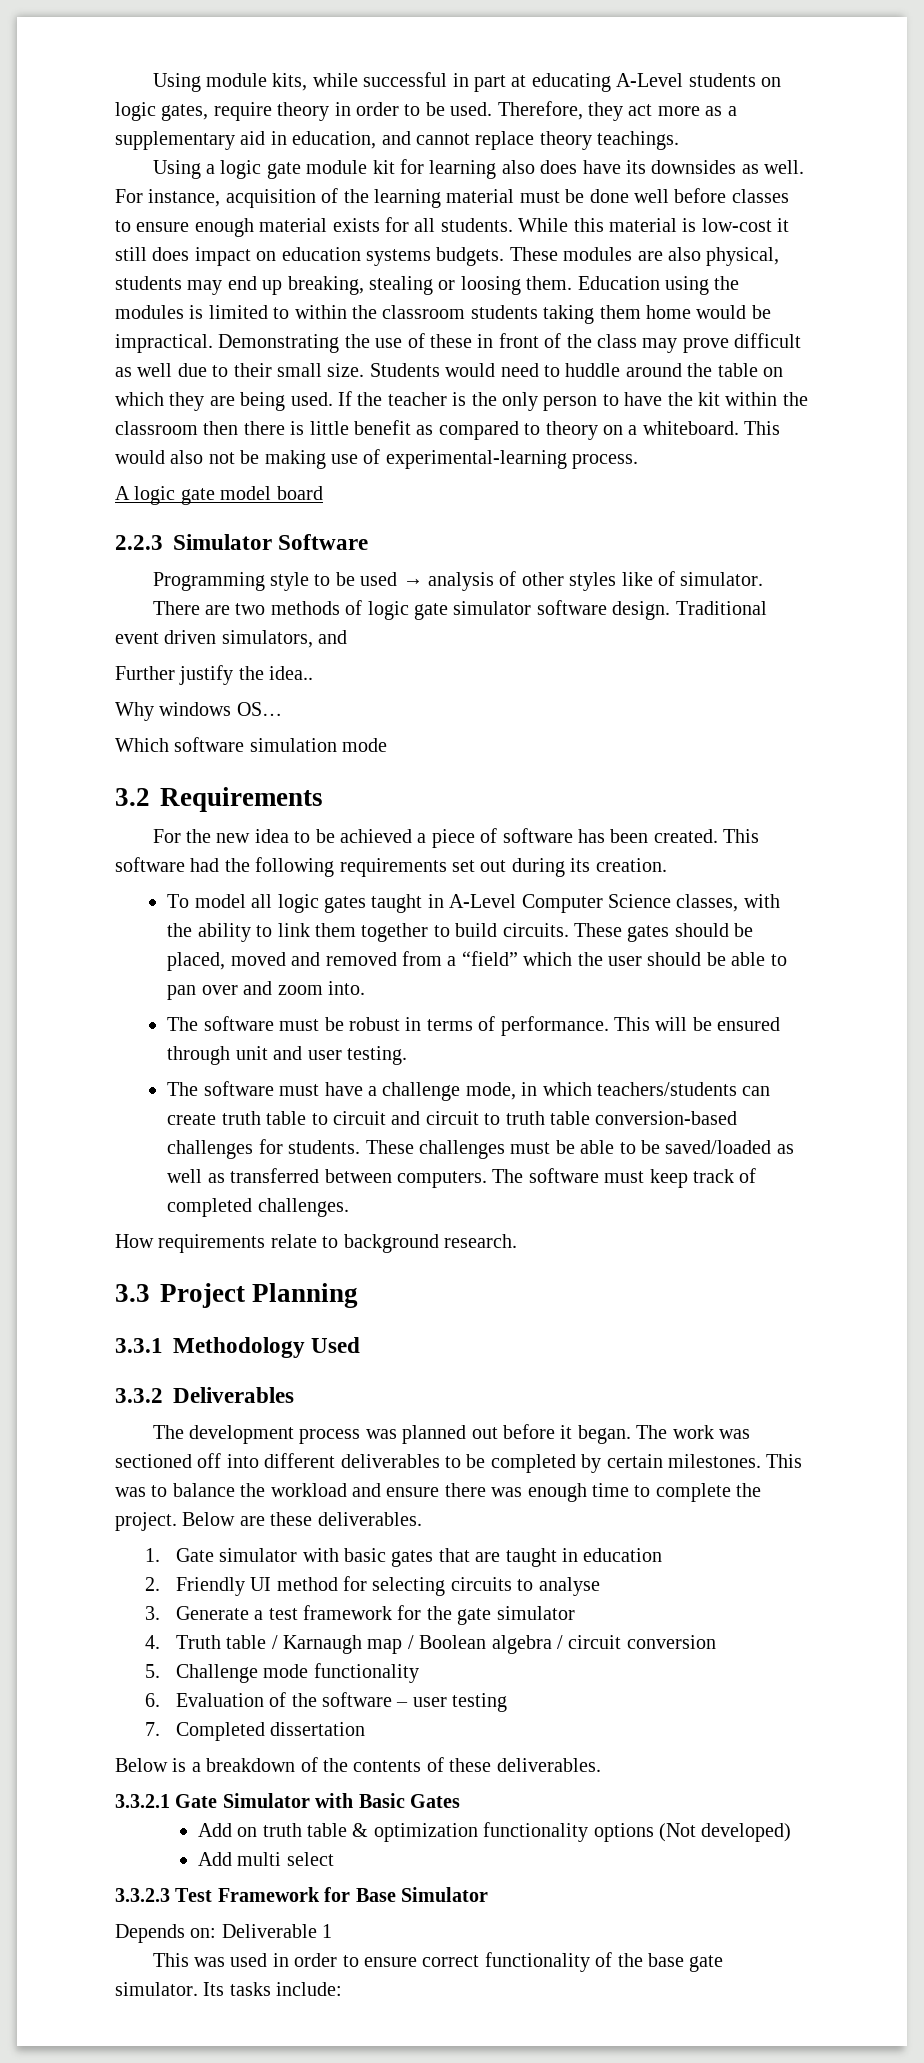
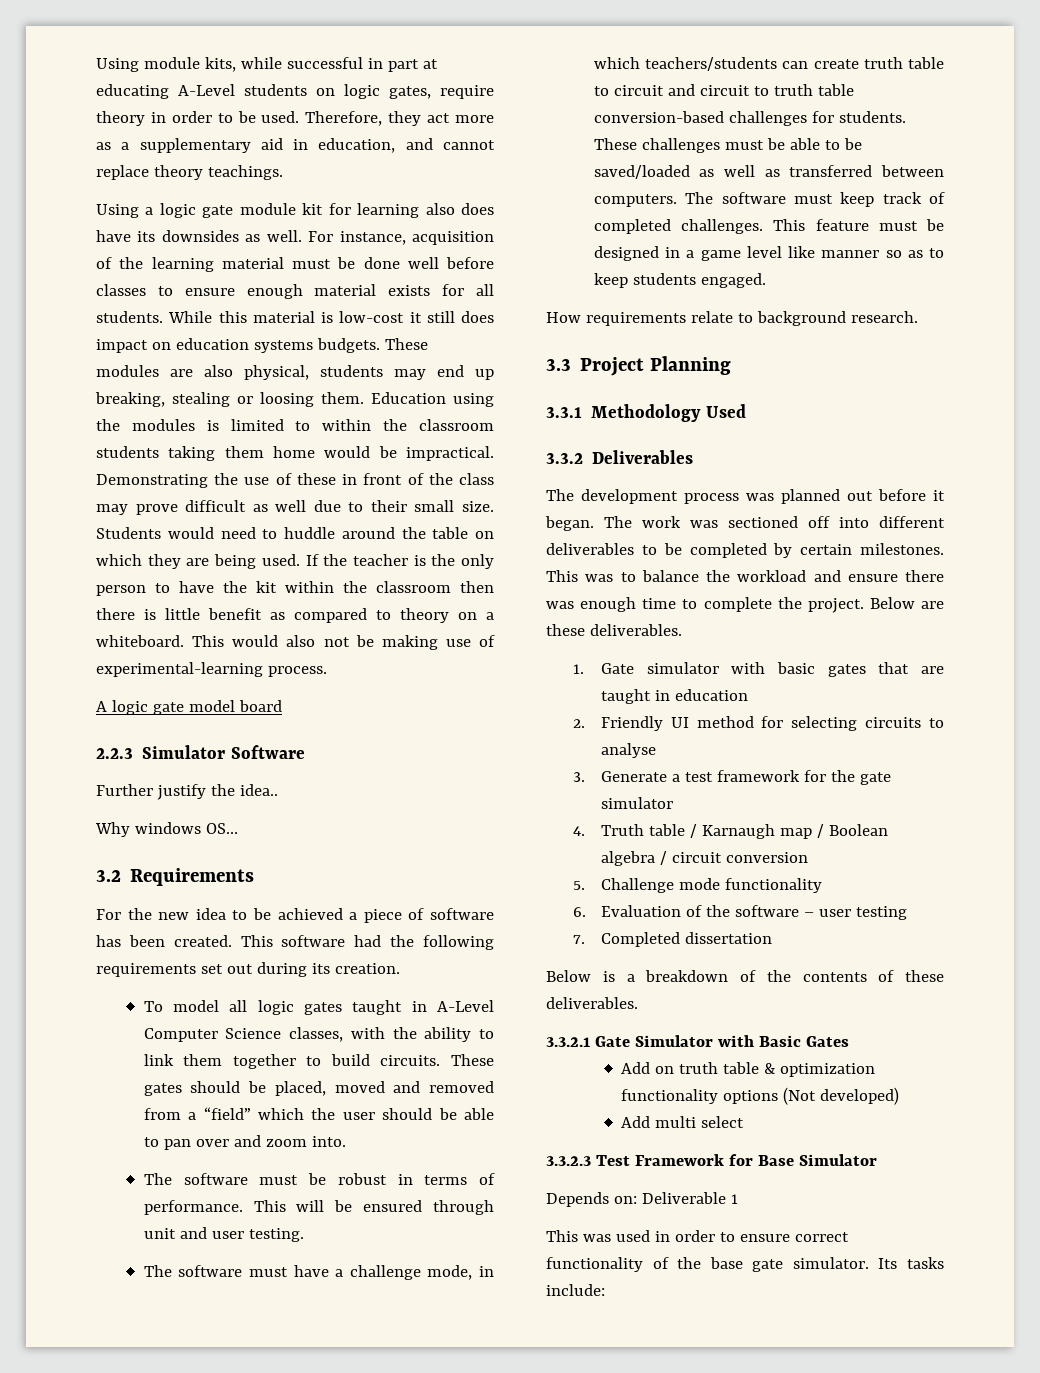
- Programming style to be used → analysis of other styles like of simulator.
- There are two methods of logic gate simulator software design. Traditional event driven simulators, and
- Which software simulation mode
+ This feature must be designed in a game level like manner so as to keep students engaged.

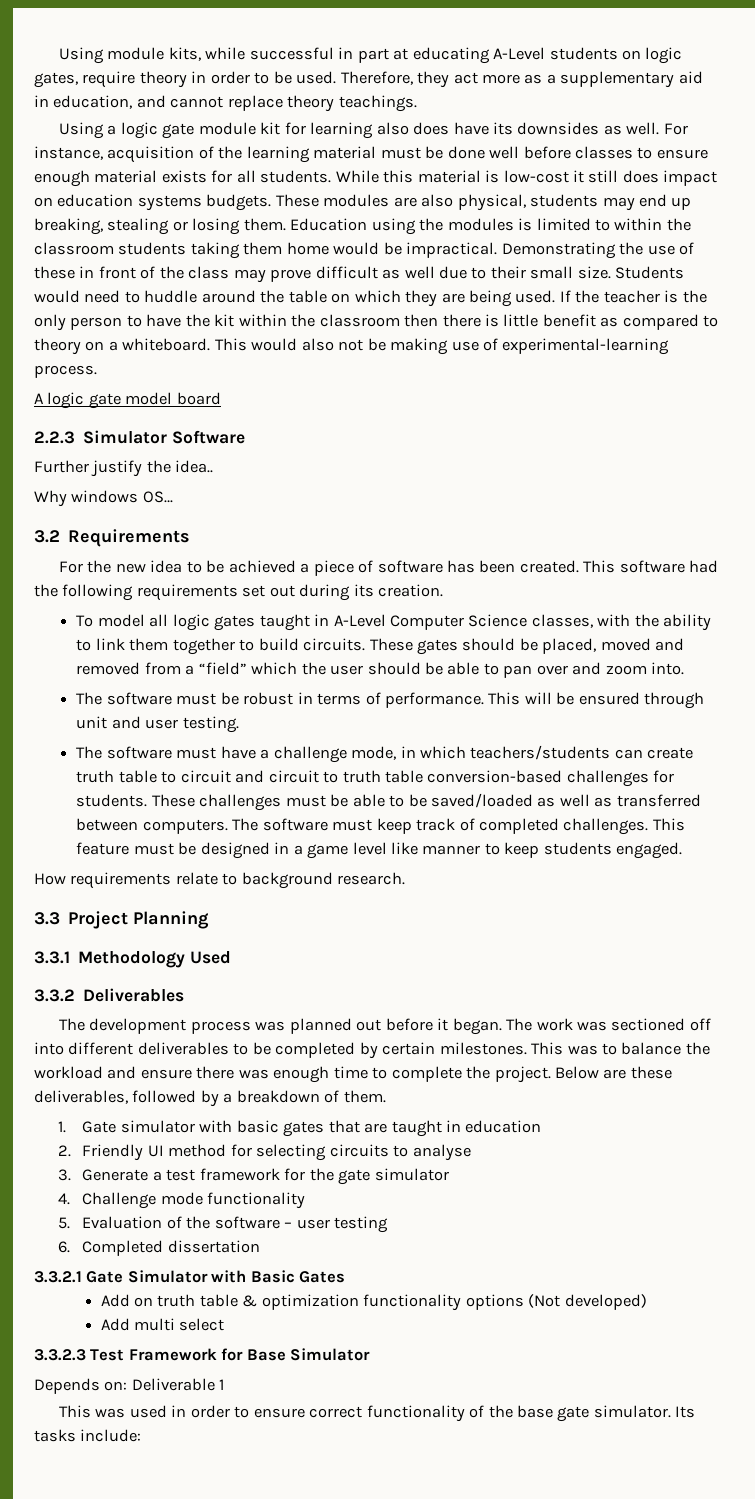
- These modules are also physical, students may end up breaking, stealing or loosing them.
+ These modules are also physical, students may end up breaking, stealing or losing them.
- This feature must be designed in a game level like manner so as to keep students engaged.
+ This feature must be designed in a game level like manner to keep students engaged.
- Below are these deliverables.
+ Below are these deliverables, followed by a breakdown of them.
- 4. Truth table / Karnaugh map / Boolean algebra / circuit conversion
- 5. Challenge mode functionality
+ 4. Challenge mode functionality
- 6. Evaluation of the software – user testing
+ 5. Evaluation of the software – user testing
- 7. Completed dissertation
+ 6. Completed dissertation
- Below is a breakdown of the contents of these deliverables.

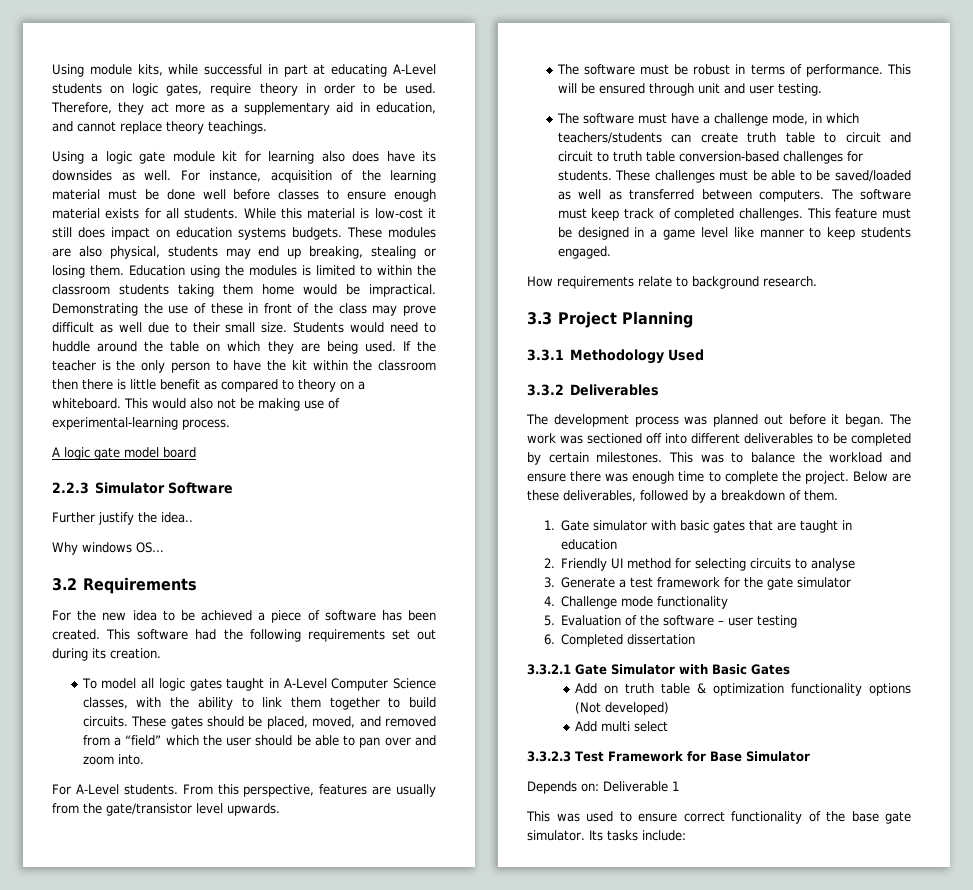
- These gates should be placed, moved and removed from a “field” which the user should be able to pan over and zoom into.
+ These gates should be placed, moved, and removed from a “field” which the user should be able to pan over and zoom into.
+ For A-Level students. From this perspective, features are usually from the gate/transistor level upwards.
- This was used in order to ensure correct functionality of the base gate simulator.
+ This was used to ensure correct functionality of the base gate simulator.

